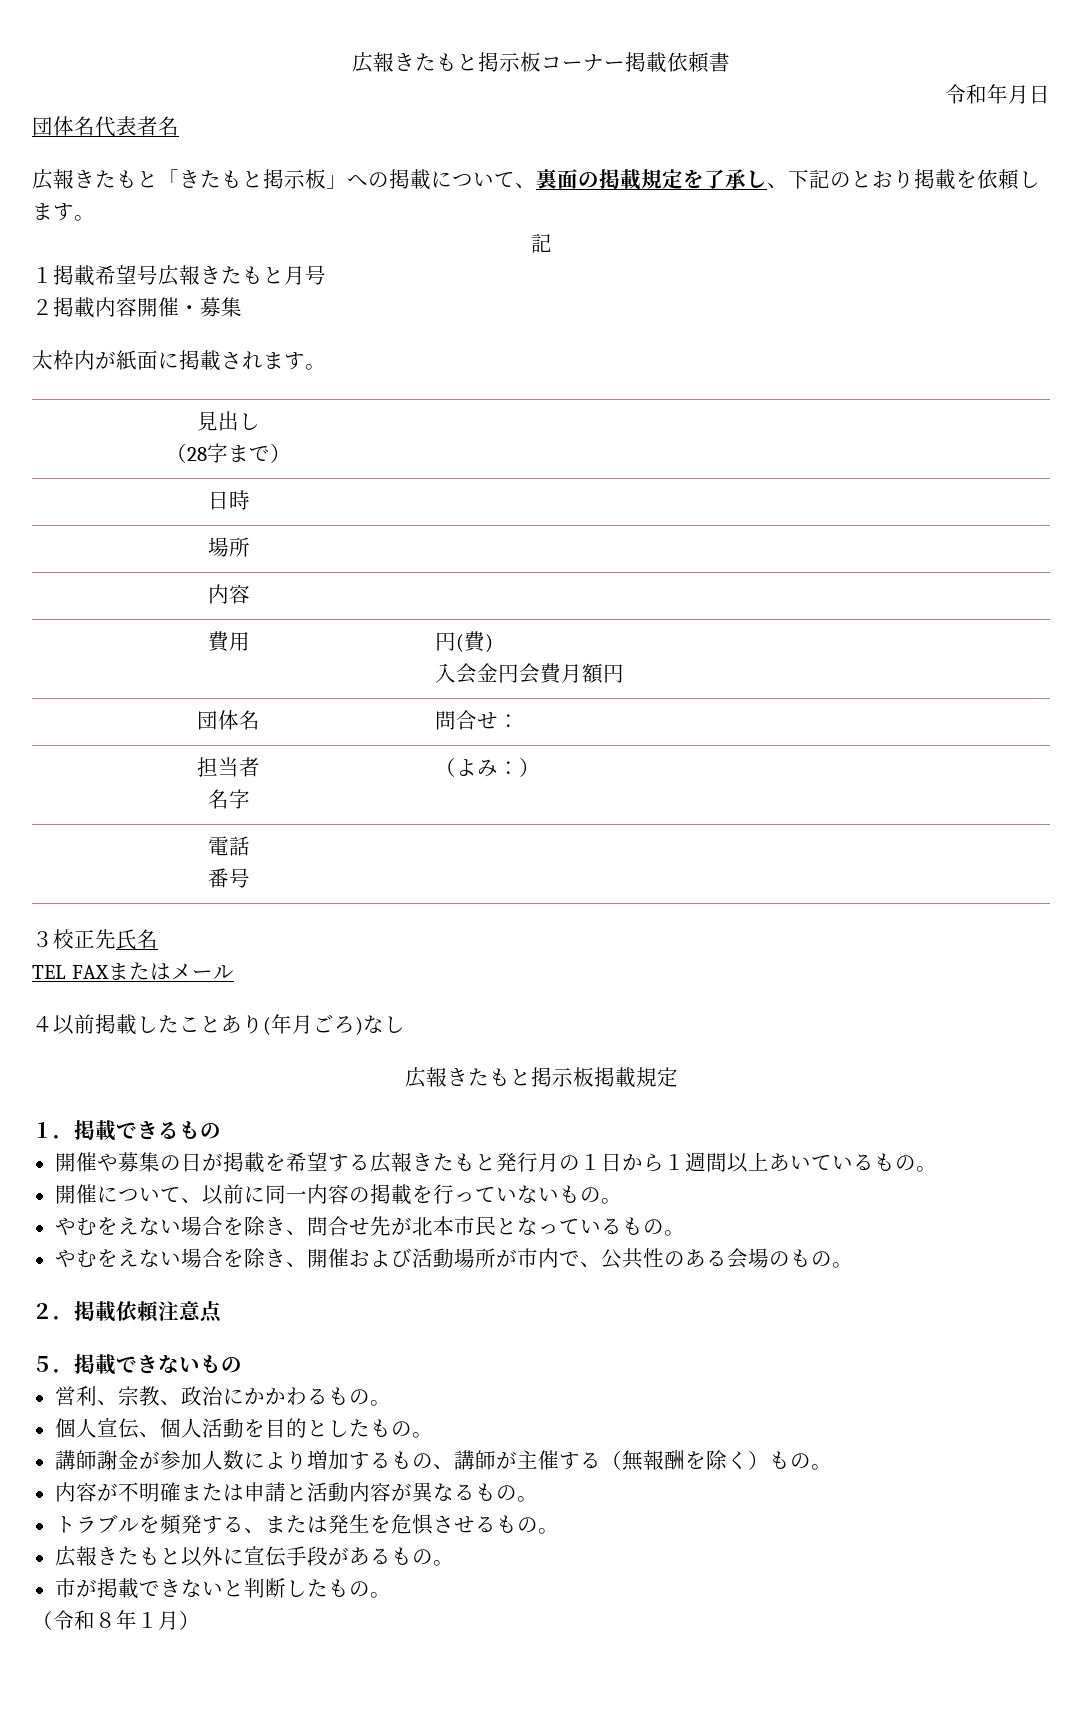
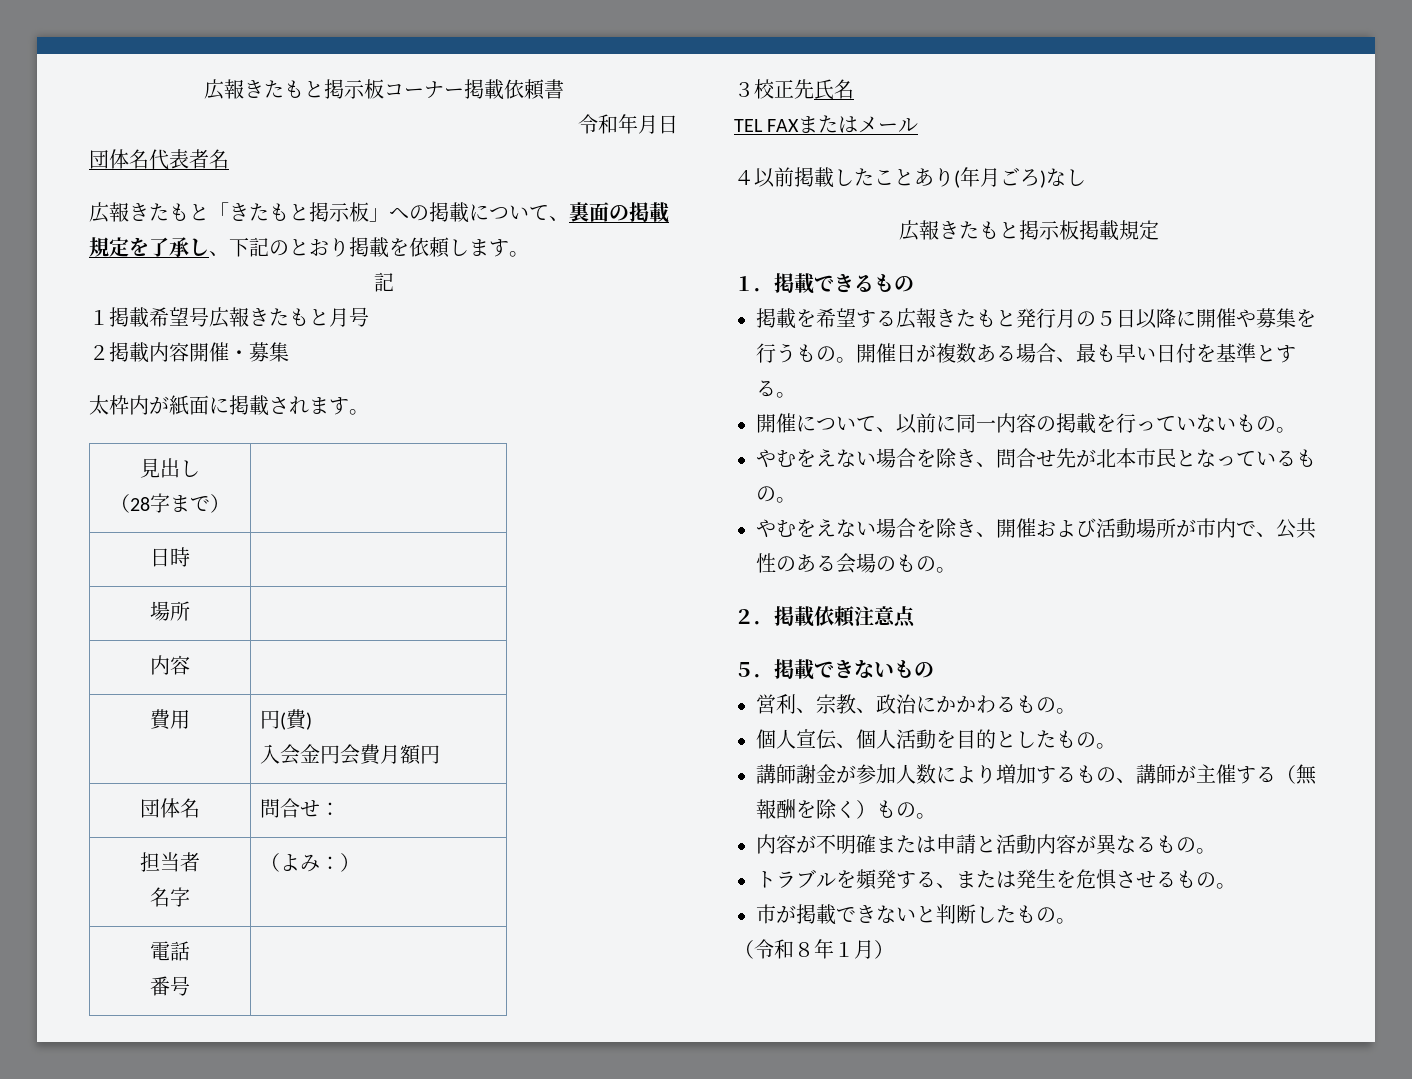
- 開催や募集の日が掲載を希望する広報きたもと発行月の１日から１週間以上あいているもの。
+ 掲載を希望する広報きたもと発行月の５日以降に開催や募集を行うもの。開催日が複数ある場合、最も早い日付を基準とする。
- 広報きたもと以外に宣伝手段があるもの。

